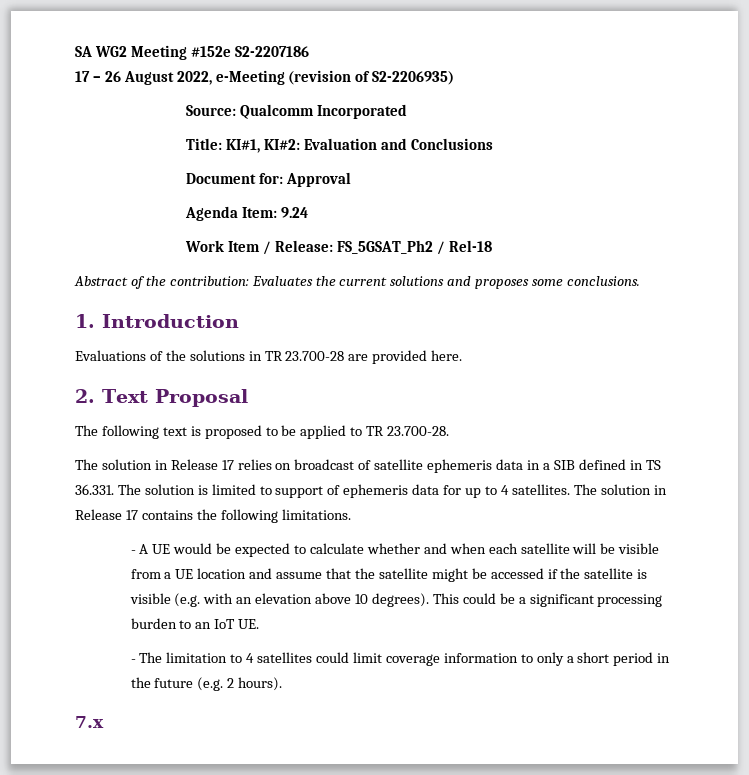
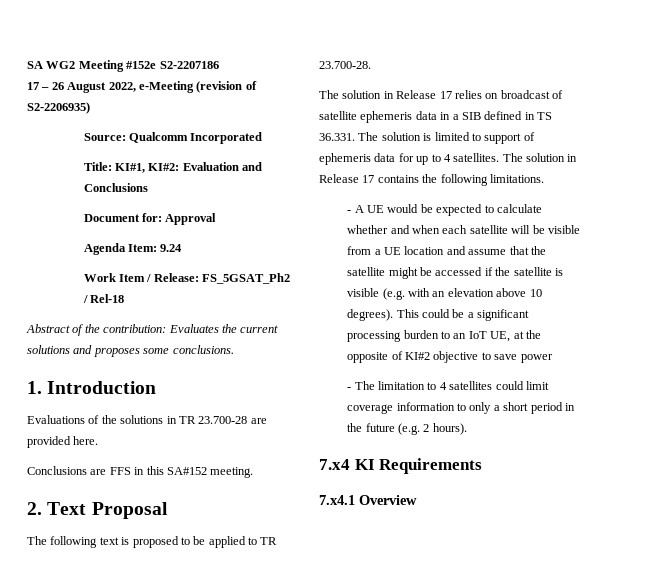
+ Conclusions are FFS in this SA#152 meeting.
- This could be a significant processing burden to an IoT UE.
+ This could be a significant processing burden to an IoT UE, at the opposite of KI#2 objective to save power
- 7.x
+ 7.x4 KI Requirements
+ 7.x4.1 Overview

